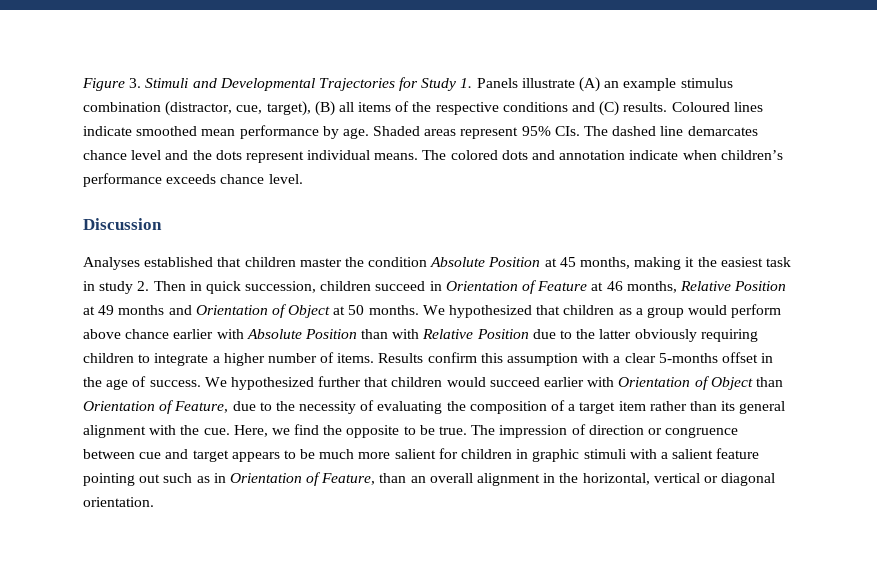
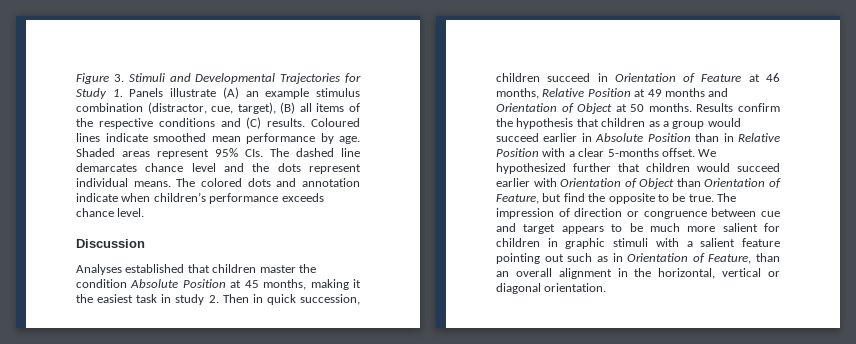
- We hypothesized that children as a group would perform above chance earlier with Absolute Position than with Relative Position due to the latter obviously requiring children to integrate a higher number of items. Results confirm this assumption with a clear 5-months offset in the age of success.
+ Results confirm the hypothesis that children as a group would succeed earlier in Absolute Position than in Relative Position with a clear 5-months offset.
- We hypothesized further that children would succeed earlier with Orientation of Object than Orientation of Feature, due to the necessity of evaluating the composition of a target item rather than its general alignment with the cue. Here, we find the opposite to be true.
+ We hypothesized further that children would succeed earlier with Orientation of Object than Orientation of Feature, but find the opposite to be true.

